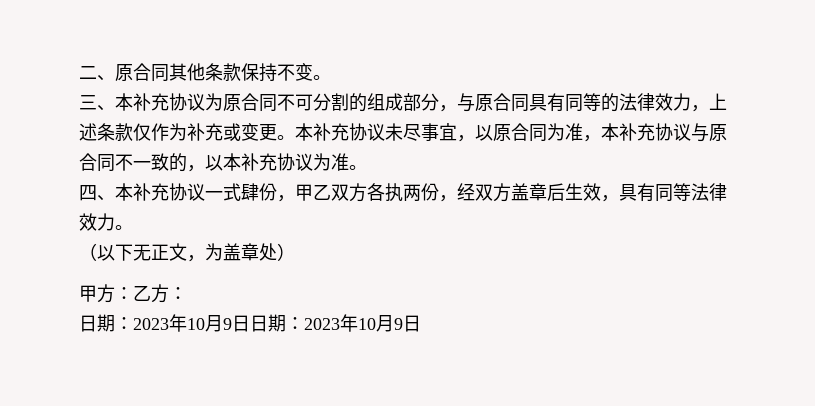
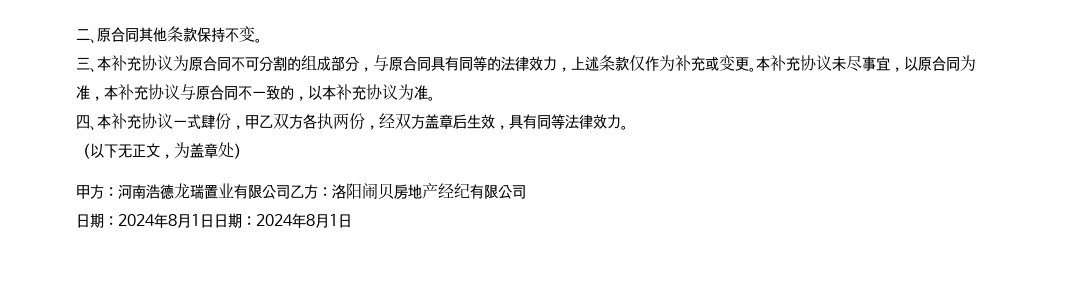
- 甲方：乙方：
- 日期：2023年10月9日日期：2023年10月9日
+ 甲方：河南浩德龙瑞置业有限公司乙方：洛阳闹贝房地产经纪有限公司
+ 日期：2024年8月1日日期：2024年8月1日

